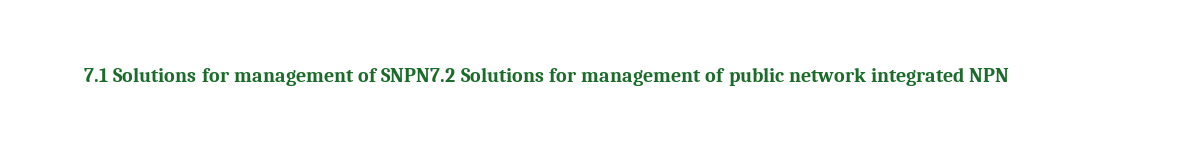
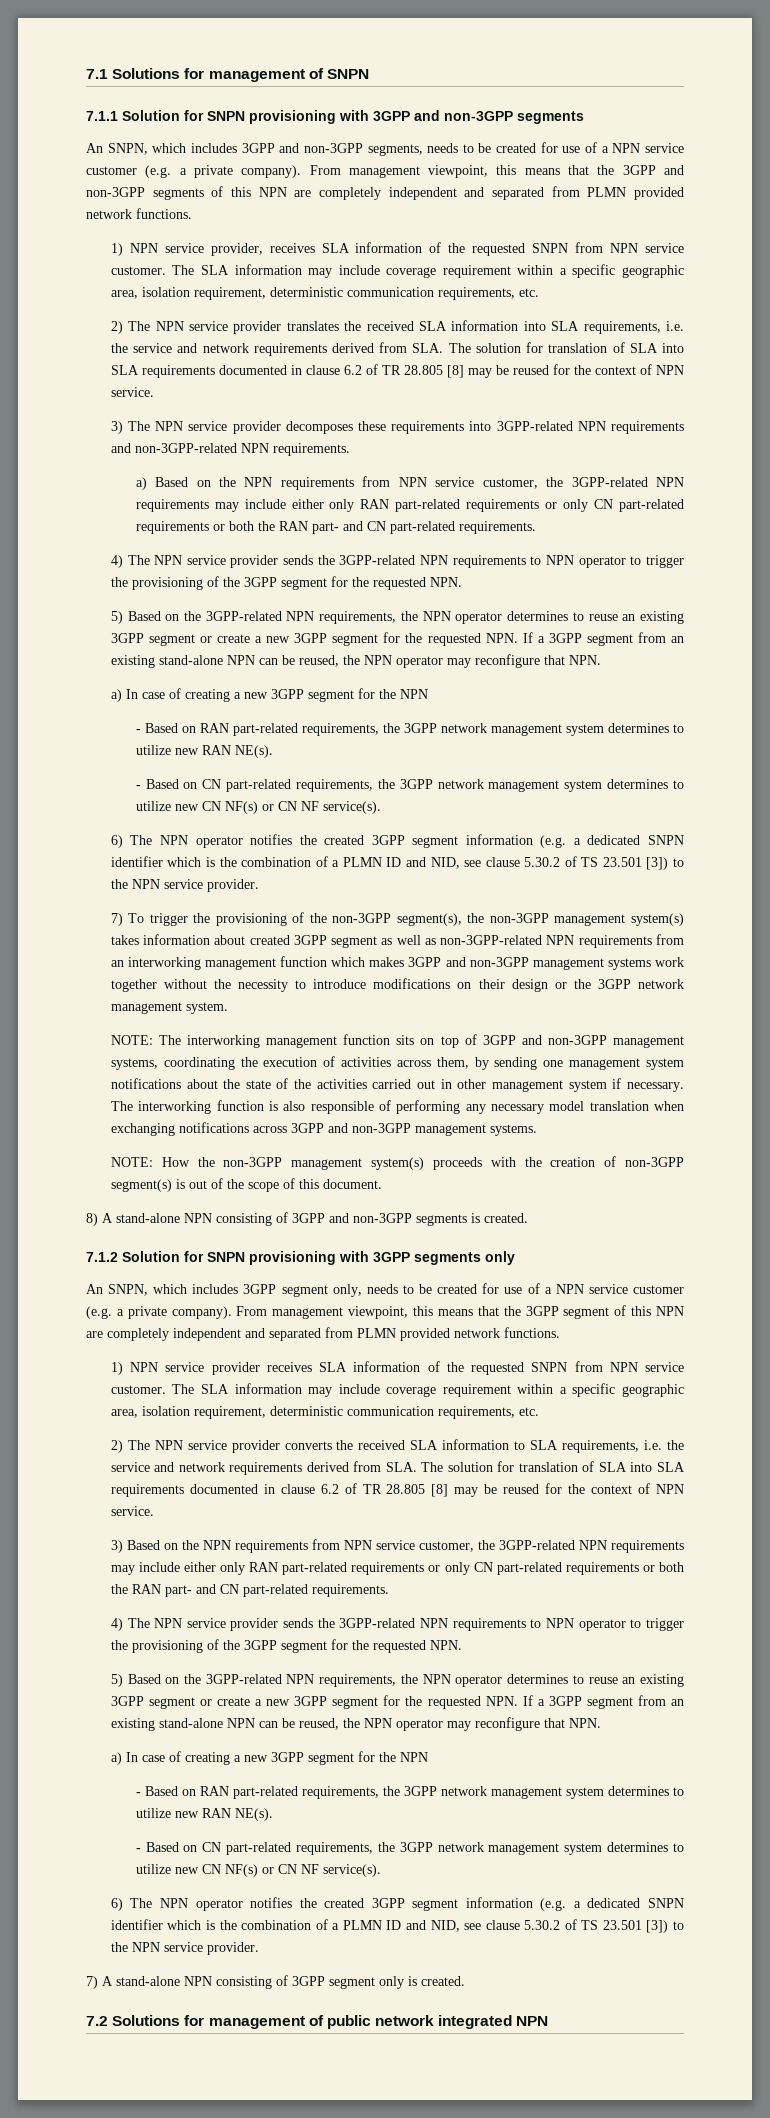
- 7.1 Solutions for management of SNPN7.2 Solutions for management of public network integrated NPN
+ 7.1 Solutions for management of SNPN
+ 7.1.1 Solution for SNPN provisioning with 3GPP and non-3GPP segments
+ An SNPN, which includes 3GPP and non-3GPP segments, needs to be created for use of a NPN service customer (e.g. a private company). From management viewpoint, this means that the 3GPP and non-3GPP segments of this NPN are completely independent and separated from PLMN provided network functions.
+ 1) NPN service provider, receives SLA information of the requested SNPN from NPN service customer. The SLA information may include coverage requirement within a specific geographic area, isolation requirement, deterministic communication requirements, etc.
+ 2) The NPN service provider translates the received SLA information into SLA requirements, i.e. the service and network requirements derived from SLA. The solution for translation of SLA into SLA requirements documented in clause 6.2 of TR 28.805 [8] may be reused for the context of NPN service.
+ 3) The NPN service provider decomposes these requirements into 3GPP-related NPN requirements and non-3GPP-related NPN requirements.
+ a) Based on the NPN requirements from NPN service customer, the 3GPP-related NPN requirements may include either only RAN part-related requirements or only CN part-related requirements or both the RAN part- and CN part-related requirements.
+ 4) The NPN service provider sends the 3GPP-related NPN requirements to NPN operator to trigger the provisioning of the 3GPP segment for the requested NPN.
+ 5) Based on the 3GPP-related NPN requirements, the NPN operator determines to reuse an existing 3GPP segment or create a new 3GPP segment for the requested NPN. If a 3GPP segment from an existing stand-alone NPN can be reused, the NPN operator may reconfigure that NPN.
+ a) In case of creating a new 3GPP segment for the NPN
+ - Based on RAN part-related requirements, the 3GPP network management system determines to utilize new RAN NE(s).
+ - Based on CN part-related requirements, the 3GPP network management system determines to utilize new CN NF(s) or CN NF service(s).
+ 6) The NPN operator notifies the created 3GPP segment information (e.g. a dedicated SNPN identifier which is the combination of a PLMN ID and NID, see clause 5.30.2 of TS 23.501 [3]) to the NPN service provider.
+ 7) To trigger the provisioning of the non-3GPP segment(s), the non-3GPP management system(s) takes information about created 3GPP segment as well as non-3GPP-related NPN requirements from an interworking management function which makes 3GPP and non-3GPP management systems work together without the necessity to introduce modifications on their design or the 3GPP network management system.
+ NOTE: The interworking management function sits on top of 3GPP and non-3GPP management systems, coordinating the execution of activities across them, by sending one management system notifications about the state of the activities carried out in other management system if necessary. The interworking function is also responsible of performing any necessary model translation when exchanging notifications across 3GPP and non-3GPP management systems.
+ NOTE: How the non-3GPP management system(s) proceeds with the creation of non-3GPP segment(s) is out of the scope of this document.
+ 8) A stand-alone NPN consisting of 3GPP and non-3GPP segments is created.
+ 7.1.2 Solution for SNPN provisioning with 3GPP segments only
+ An SNPN, which includes 3GPP segment only, needs to be created for use of a NPN service customer (e.g. a private company). From management viewpoint, this means that the 3GPP segment of this NPN are completely independent and separated from PLMN provided network functions.
+ 1) NPN service provider receives SLA information of the requested SNPN from NPN service customer. The SLA information may include coverage requirement within a specific geographic area, isolation requirement, deterministic communication requirements, etc.
+ 2) The NPN service provider converts the received SLA information to SLA requirements, i.e. the service and network requirements derived from SLA. The solution for translation of SLA into SLA requirements documented in clause 6.2 of TR 28.805 [8] may be reused for the context of NPN service.
+ 3) Based on the NPN requirements from NPN service customer, the 3GPP-related NPN requirements may include either only RAN part-related requirements or only CN part-related requirements or both the RAN part- and CN part-related requirements.
+ 4) The NPN service provider sends the 3GPP-related NPN requirements to NPN operator to trigger the provisioning of the 3GPP segment for the requested NPN.
+ 5) Based on the 3GPP-related NPN requirements, the NPN operator determines to reuse an existing 3GPP segment or create a new 3GPP segment for the requested NPN. If a 3GPP segment from an existing stand-alone NPN can be reused, the NPN operator may reconfigure that NPN.
+ a) In case of creating a new 3GPP segment for the NPN
+ - Based on RAN part-related requirements, the 3GPP network management system determines to utilize new RAN NE(s).
+ - Based on CN part-related requirements, the 3GPP network management system determines to utilize new CN NF(s) or CN NF service(s).
+ 6) The NPN operator notifies the created 3GPP segment information (e.g. a dedicated SNPN identifier which is the combination of a PLMN ID and NID, see clause 5.30.2 of TS 23.501 [3]) to the NPN service provider.
+ 7) A stand-alone NPN consisting of 3GPP segment only is created.
+ 7.2 Solutions for management of public network integrated NPN

